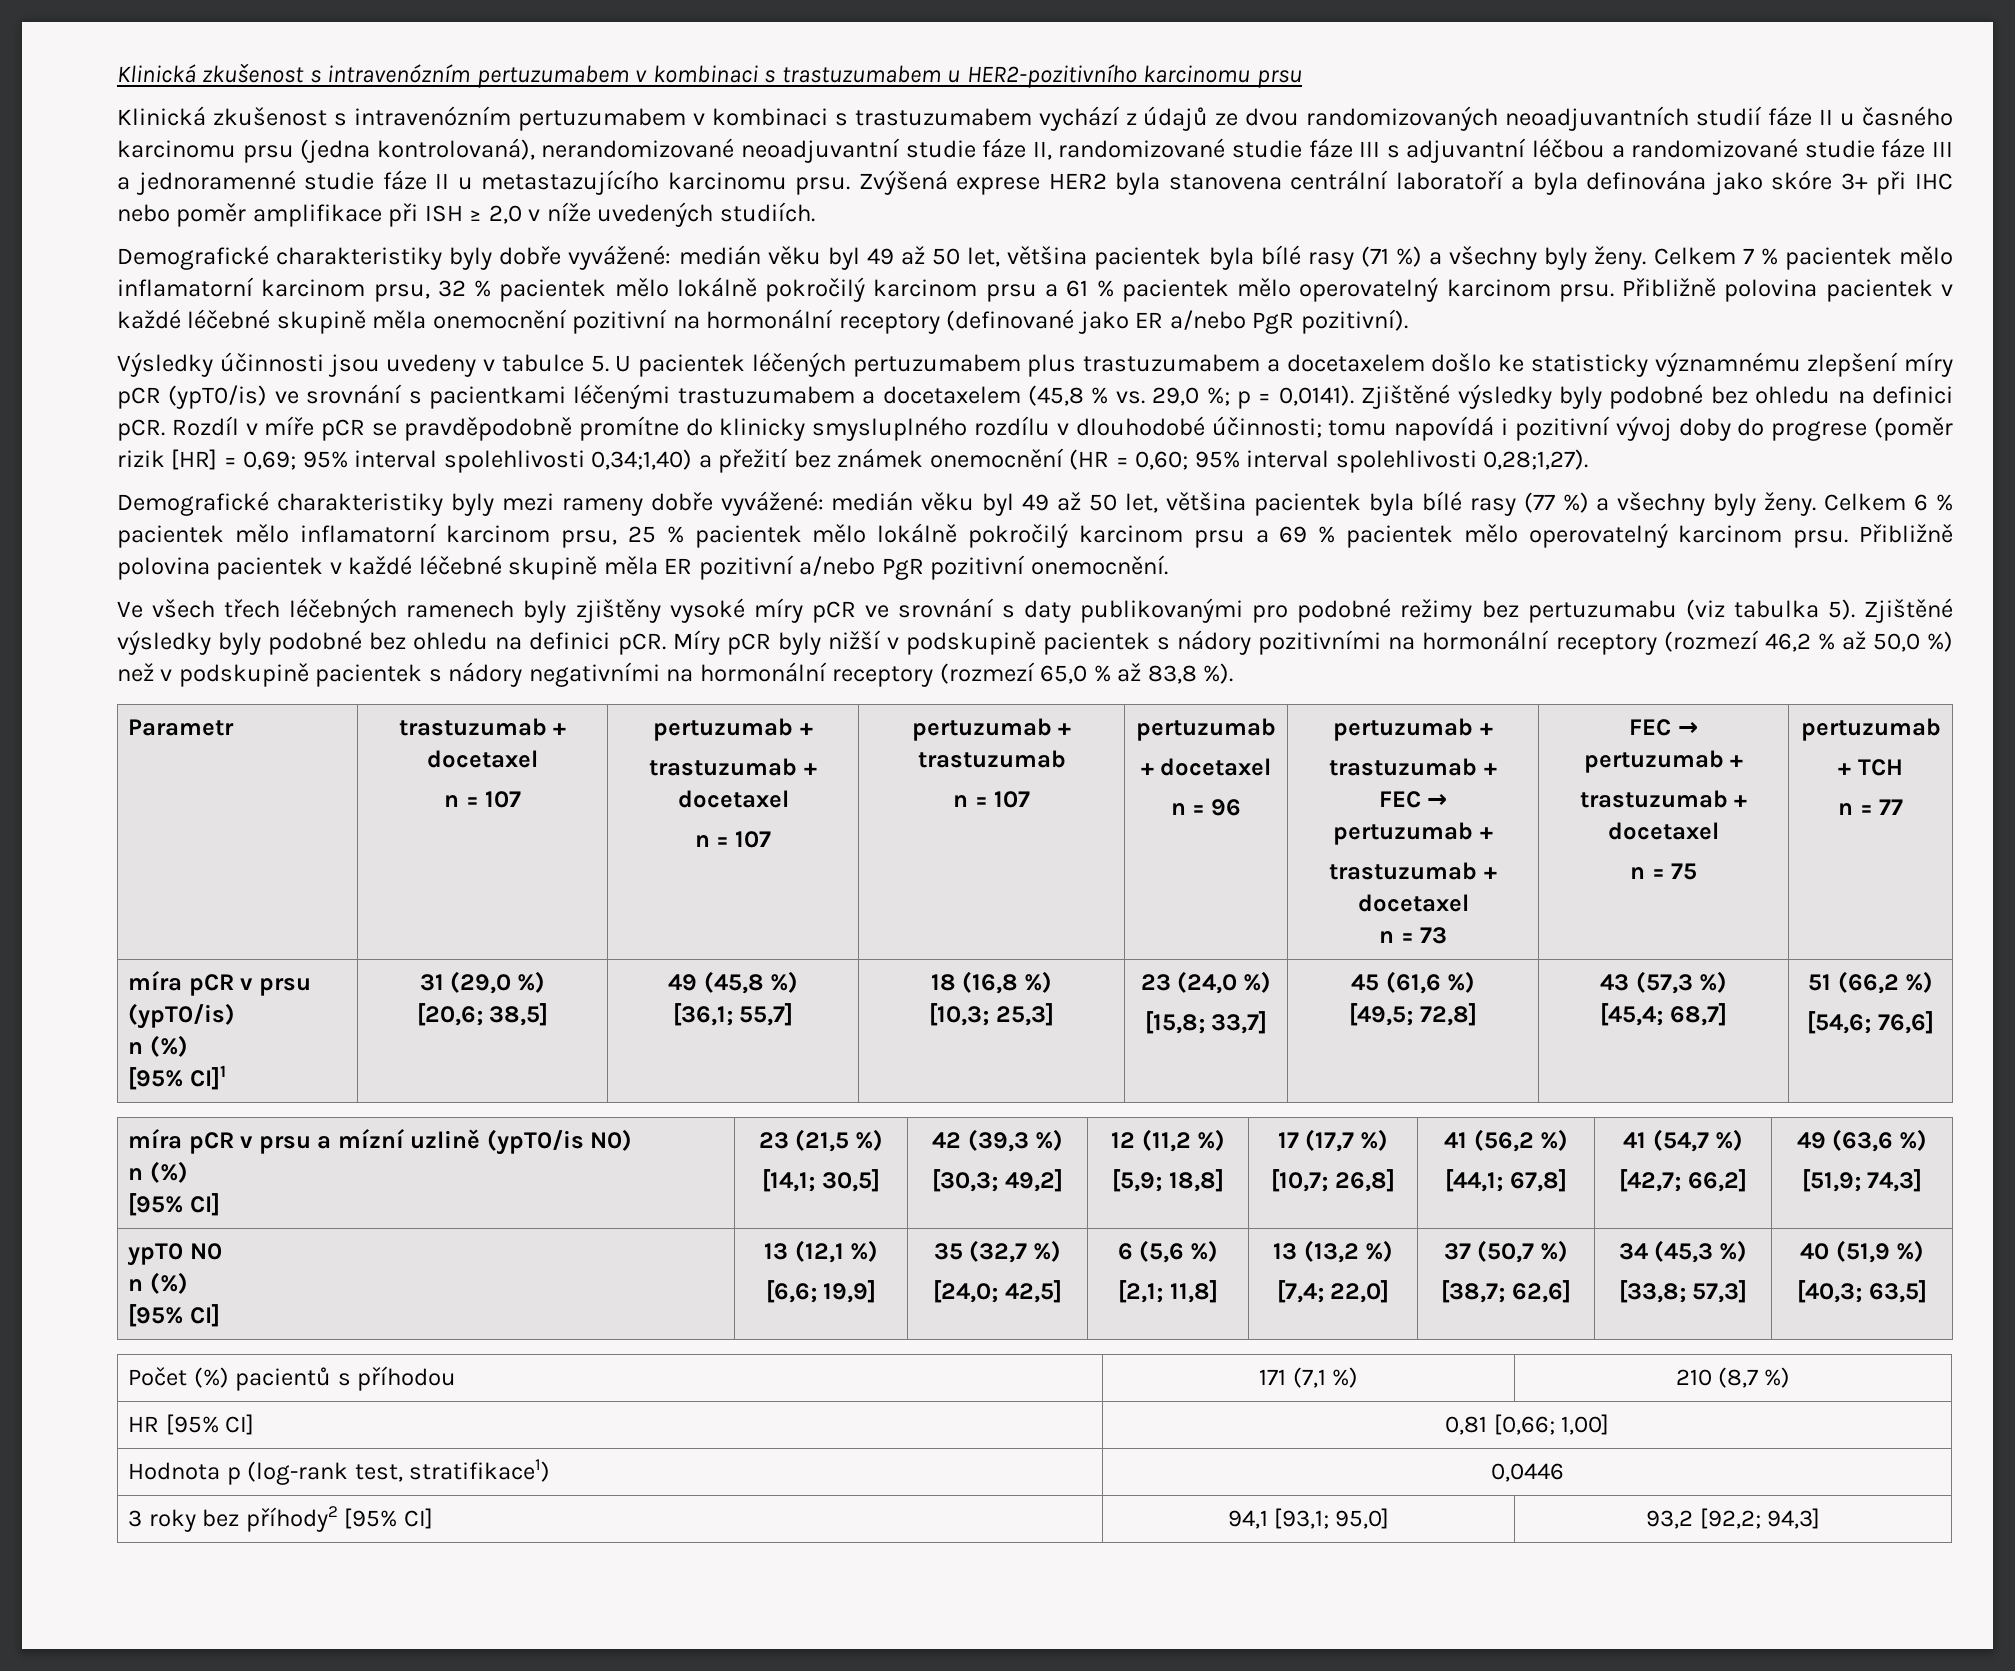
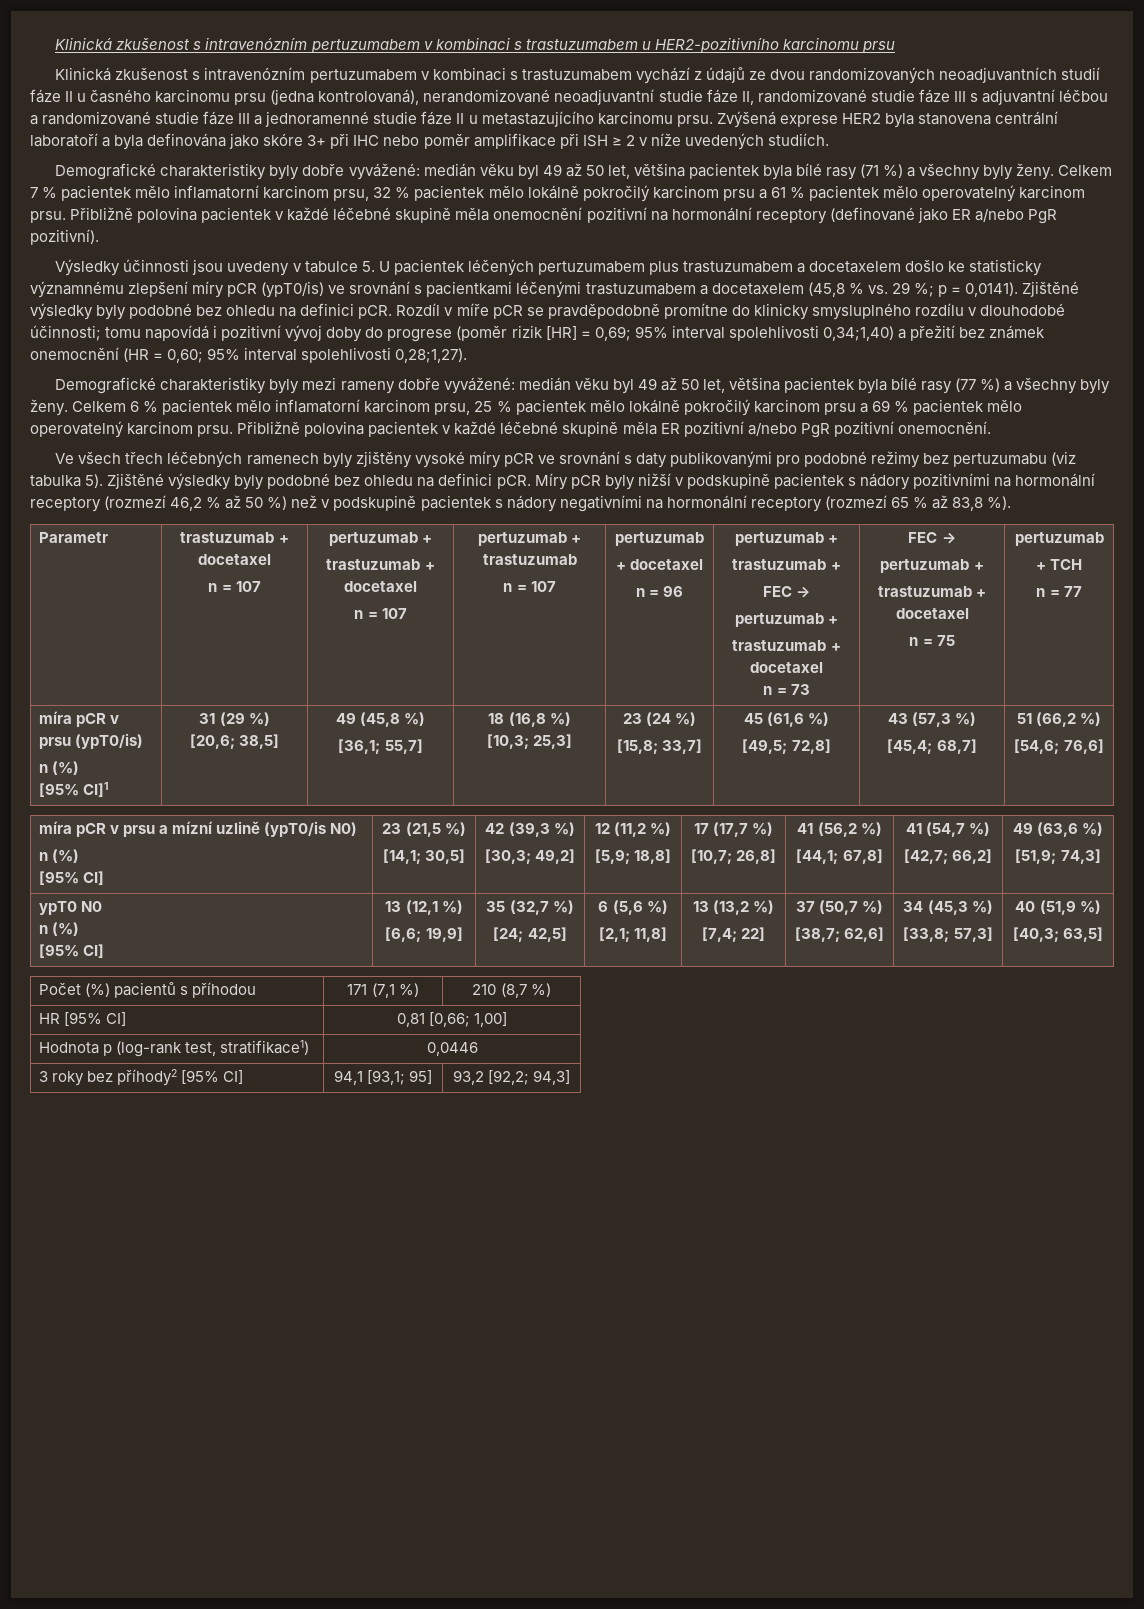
- Zvýšená exprese HER2 byla stanovena centrální laboratoří a byla definována jako skóre 3+ při IHC nebo poměr amplifikace při ISH ≥ 2,0 v níže uvedených studiích.
+ Zvýšená exprese HER2 byla stanovena centrální laboratoří a byla definována jako skóre 3+ při IHC nebo poměr amplifikace při ISH ≥ 2 v níže uvedených studiích.
- Výsledky účinnosti jsou uvedeny v tabulce 5. U pacientek léčených pertuzumabem plus trastuzumabem a docetaxelem došlo ke statisticky významnému zlepšení míry pCR (ypT0/is) ve srovnání s pacientkami léčenými trastuzumabem a docetaxelem (45,8 % vs. 29,0 %; p = 0,0141).
+ Výsledky účinnosti jsou uvedeny v tabulce 5. U pacientek léčených pertuzumabem plus trastuzumabem a docetaxelem došlo ke statisticky významnému zlepšení míry pCR (ypT0/is) ve srovnání s pacientkami léčenými trastuzumabem a docetaxelem (45,8 % vs. 29 %; p = 0,0141).
- Míry pCR byly nižší v podskupině pacientek s nádory pozitivními na hormonální receptory (rozmezí 46,2 % až 50,0 %) než v podskupině pacientek s nádory negativními na hormonální receptory (rozmezí 65,0 % až 83,8 %).
+ Míry pCR byly nižší v podskupině pacientek s nádory pozitivními na hormonální receptory (rozmezí 46,2 % až 50 %) než v podskupině pacientek s nádory negativními na hormonální receptory (rozmezí 65 % až 83,8 %).
- 31 (29,0 %)
+ 31 (29 %)
- 23 (24,0 %)
+ 23 (24 %)
- [24,0; 42,5]
+ [24; 42,5]
- [7,4; 22,0]
+ [7,4; 22]
- 3 roky bez příhody2 [95% CI] | 94,1 [93,1; 95,0] | 93,2 [92,2; 94,3]
+ 3 roky bez příhody2 [95% CI] | 94,1 [93,1; 95] | 93,2 [92,2; 94,3]

